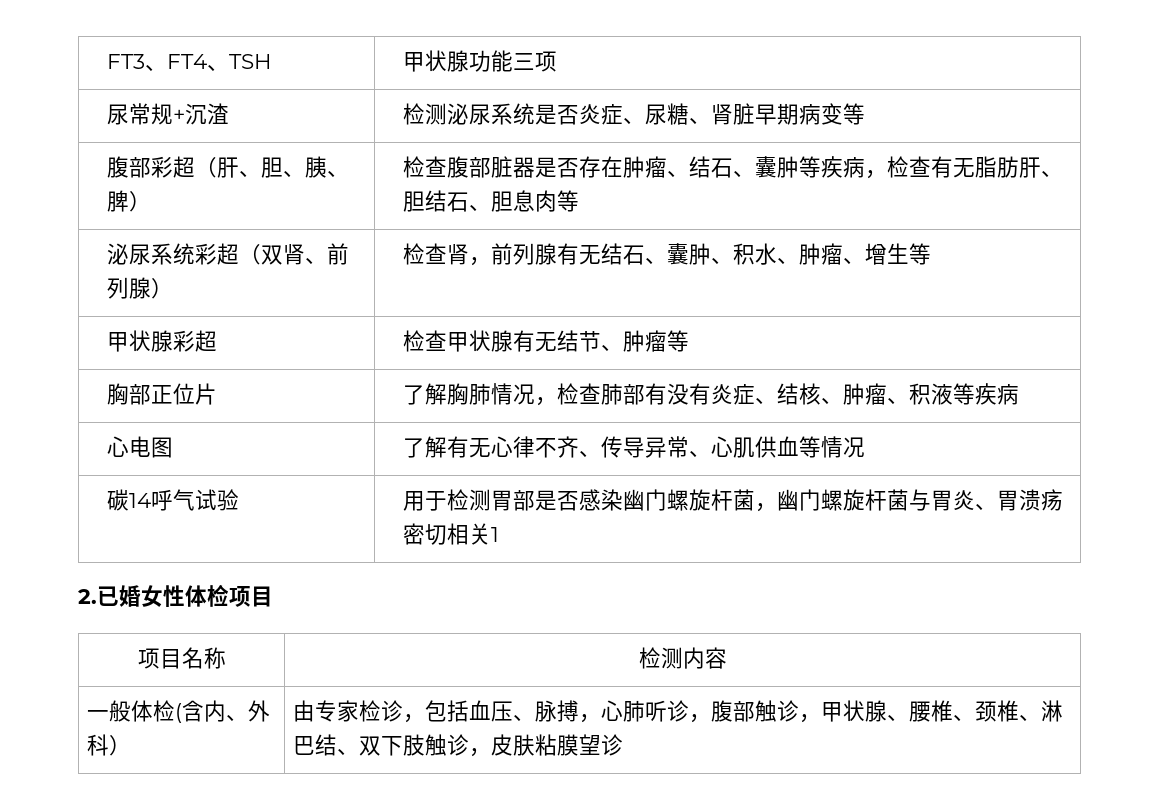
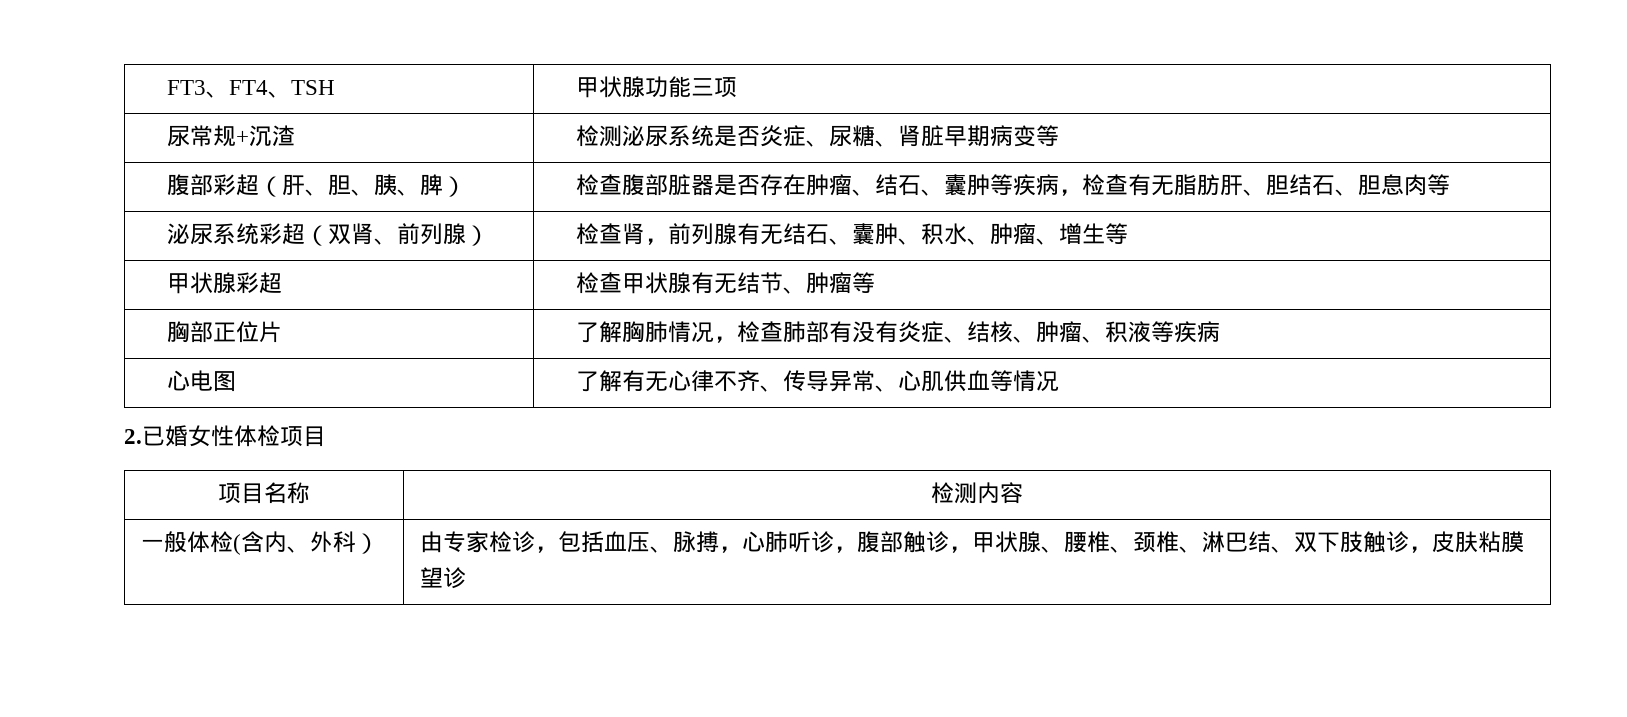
- 碳14呼气试验 | 用于检测胃部是否感染幽门螺旋杆菌，幽门螺旋杆菌与胃炎、胃溃疡密切相关1

